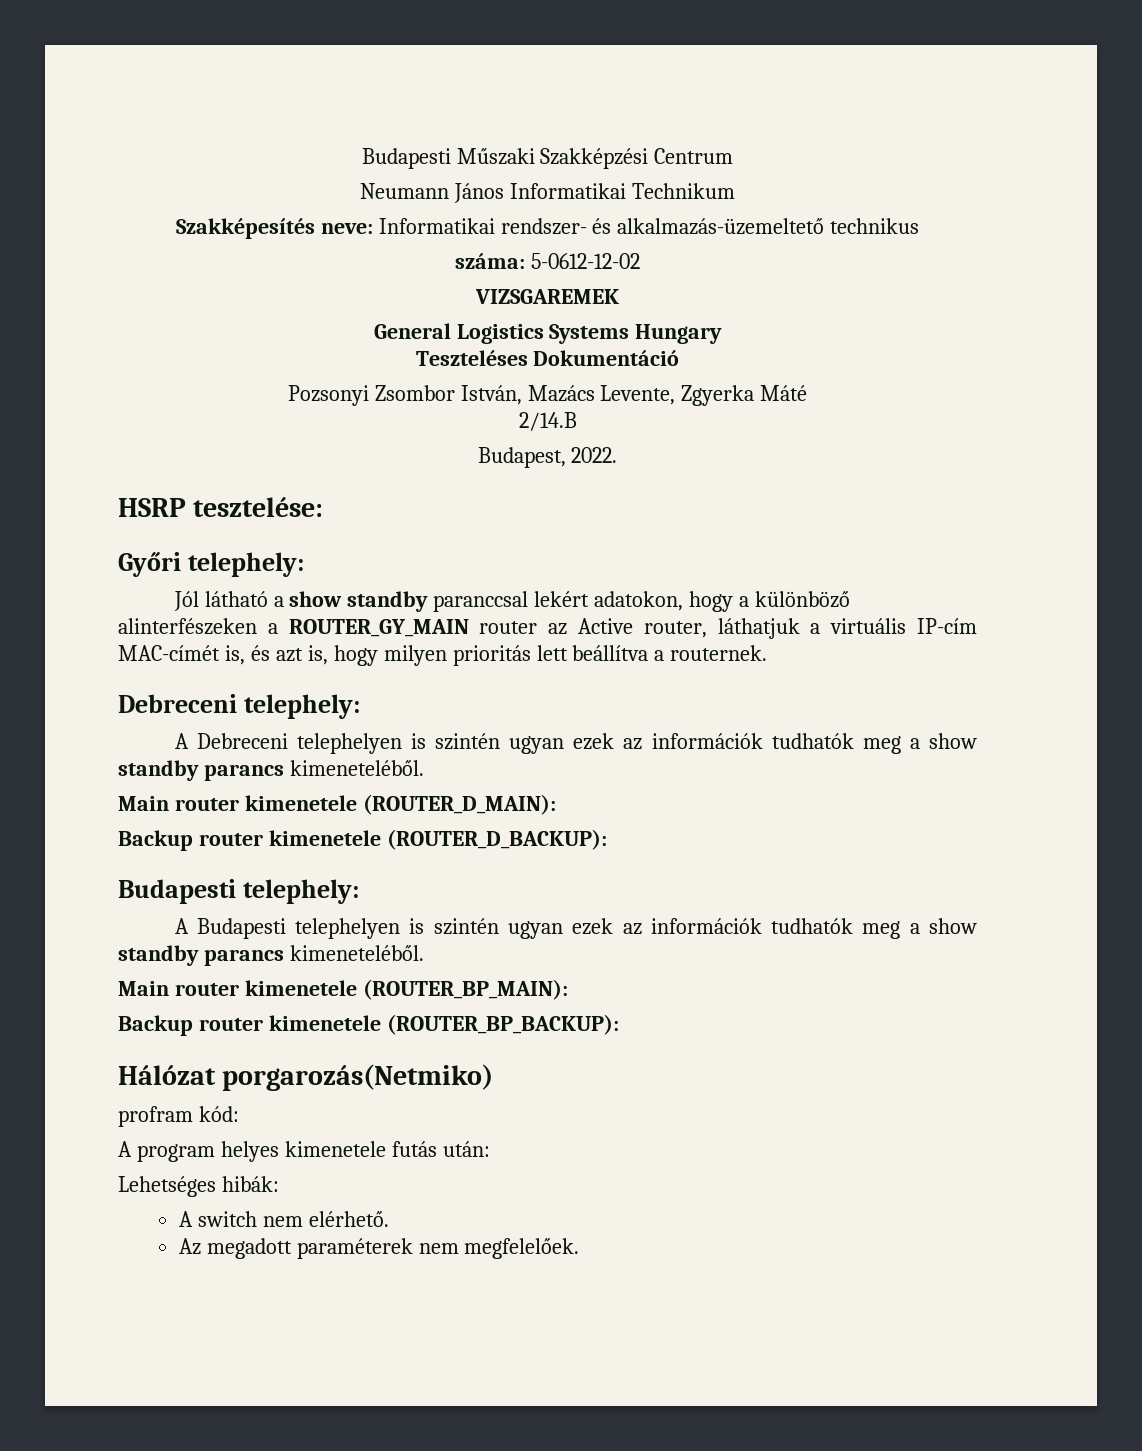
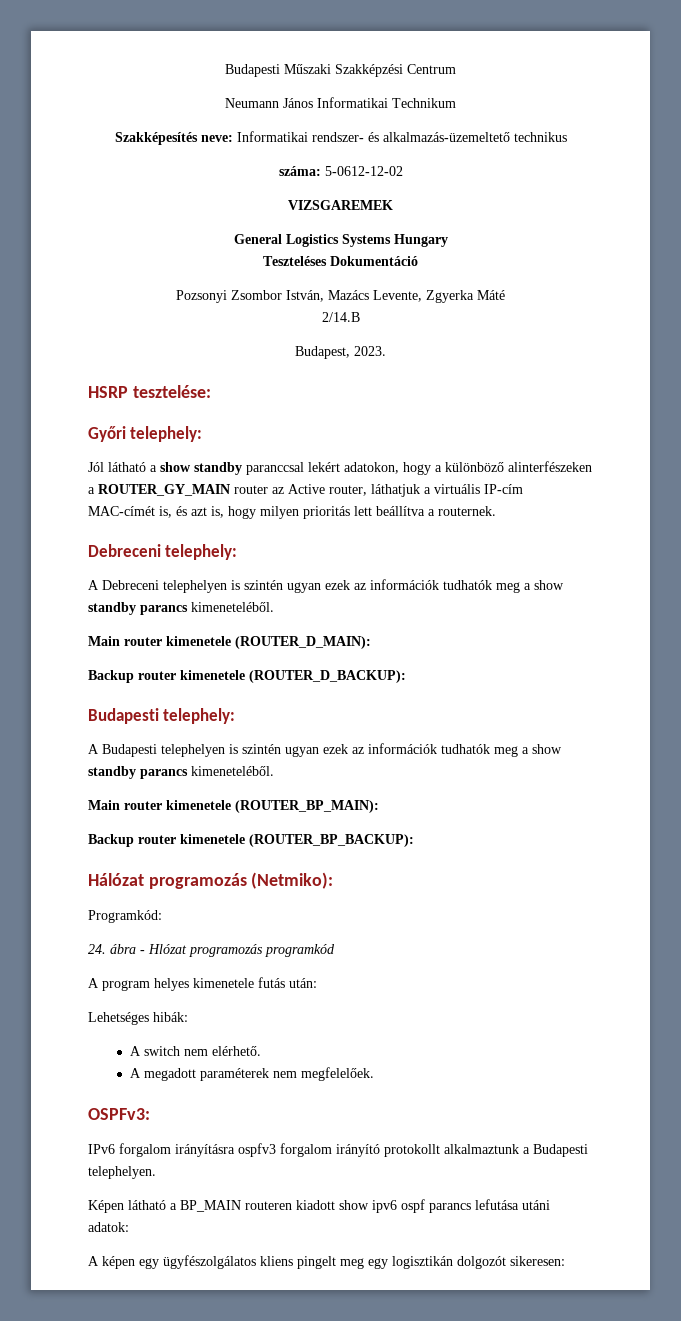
- Budapest, 2022.
+ Budapest, 2023.
- Hálózat porgarozás(Netmiko)
- profram kód:
+ Hálózat programozás (Netmiko):
+ Programkód:
+ 24. ábra - Hlózat programozás programkód
- Az megadott paraméterek nem megfelelőek.
+ A megadott paraméterek nem megfelelőek.
+ OSPFv3:
+ IPv6 forgalom irányításra ospfv3 forgalom irányító protokollt alkalmaztunk a Budapesti telephelyen.
+ Képen látható a BP_MAIN routeren kiadott show ipv6 ospf parancs lefutása utáni adatok:
+ A képen egy ügyfészolgálatos kliens pingelt meg egy logisztikán dolgozót sikeresen:

